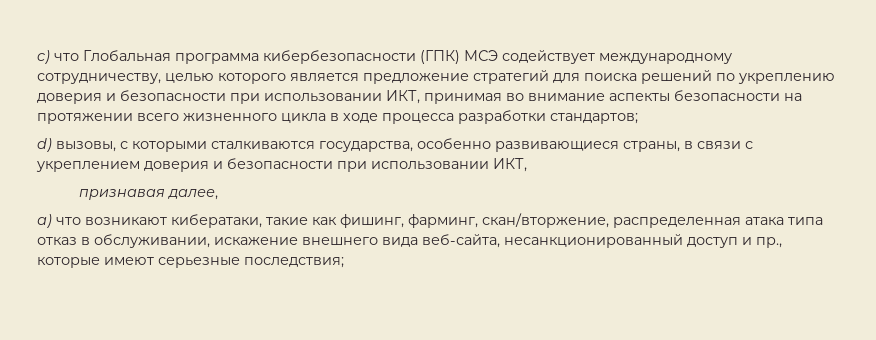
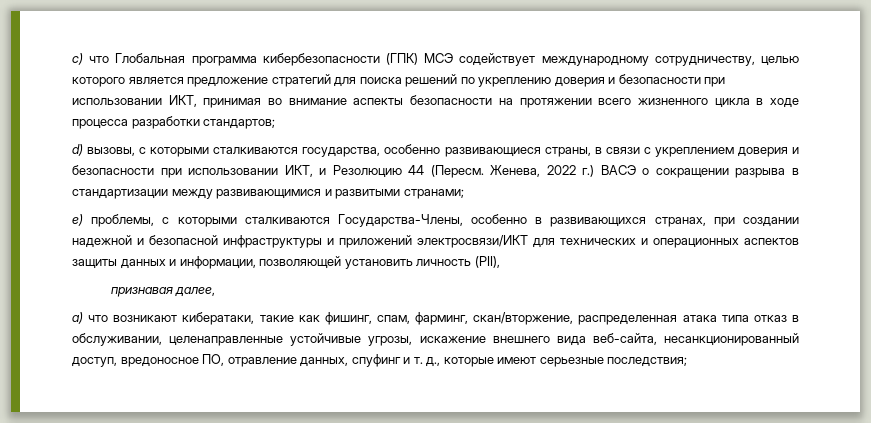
- d) вызовы, с которыми сталкиваются государства, особенно развивающиеся страны, в связи с укреплением доверия и безопасности при использовании ИКТ,
+ d) вызовы, с которыми сталкиваются государства, особенно развивающиеся страны, в связи с укреплением доверия и безопасности при использовании ИКТ, и Резолюцию 44 (Пересм. Женева, 2022 г.) ВАСЭ о сокращении разрыва в стандартизации между развивающимися и развитыми странами;
+ e) проблемы, с которыми сталкиваются Государства-Члены, особенно в развивающихся странах, при создании надежной и безопасной инфраструктуры и приложений электросвязи/ИКТ для технических и операционных аспектов защиты данных и информации, позволяющей установить личность (PII),
- а) что возникают кибератаки, такие как фишинг, фарминг, скан/вторжение, распределенная атака типа отказ в обслуживании, искажение внешнего вида веб-сайта, несанкционированный доступ и пр., которые имеют серьезные последствия;
+ а) что возникают кибератаки, такие как фишинг, спам, фарминг, скан/вторжение, распределенная атака типа отказ в обслуживании, целенаправленные устойчивые угрозы, искажение внешнего вида веб-сайта, несанкционированный доступ, вредоносное ПО, отравление данных, спуфинг и т. д., которые имеют серьезные последствия;

